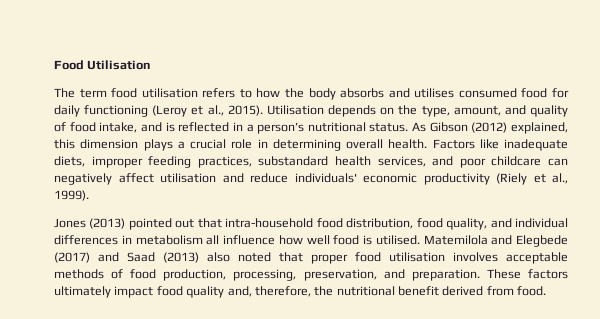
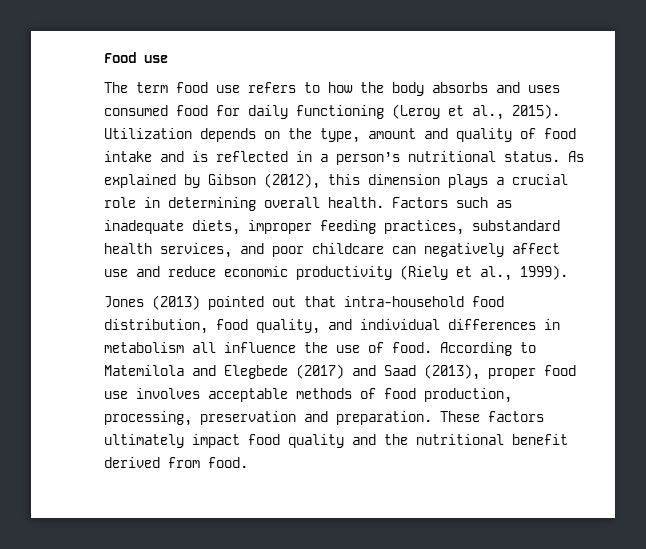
- Food Utilisation
+ Food use
- The term food utilisation refers to how the body absorbs and utilises consumed food for daily functioning (Leroy et al., 2015).
+ The term food use refers to how the body absorbs and uses consumed food for daily functioning (Leroy et al., 2015).
- Utilisation depends on the type, amount, and quality of food intake, and is reflected in a person’s nutritional status.
+ Utilization depends on the type, amount and quality of food intake and is reflected in a person’s nutritional status.
- As Gibson (2012) explained, this dimension plays a crucial role in determining overall health.
+ As explained by Gibson (2012), this dimension plays a crucial role in determining overall health.
- Factors like inadequate diets, improper feeding practices, substandard health services, and poor childcare can negatively affect utilisation and reduce individuals' economic productivity (Riely et al., 1999).
+ Factors such as inadequate diets, improper feeding practices, substandard health services, and poor childcare can negatively affect use and reduce economic productivity (Riely et al., 1999).
- Jones (2013) pointed out that intra-household food distribution, food quality, and individual differences in metabolism all influence how well food is utilised. Matemilola and Elegbede (2017) and Saad (2013) also noted that proper food utilisation involves acceptable methods of food production, processing, preservation, and preparation.
+ Jones (2013) pointed out that intra-household food distribution, food quality, and individual differences in metabolism all influence the use of food. According to Matemilola and Elegbede (2017) and Saad (2013), proper food use involves acceptable methods of food production, processing, preservation and preparation.
- These factors ultimately impact food quality and, therefore, the nutritional benefit derived from food.
+ These factors ultimately impact food quality and the nutritional benefit derived from food.

